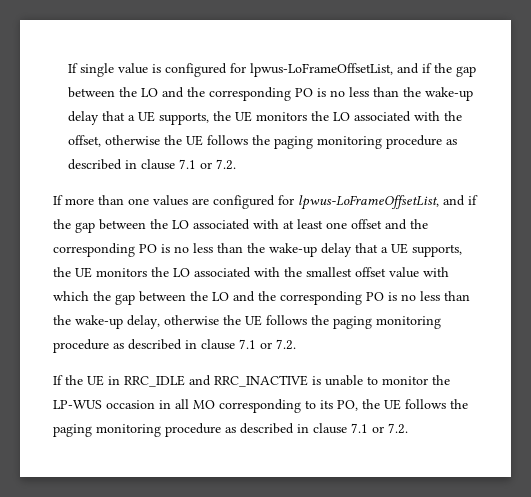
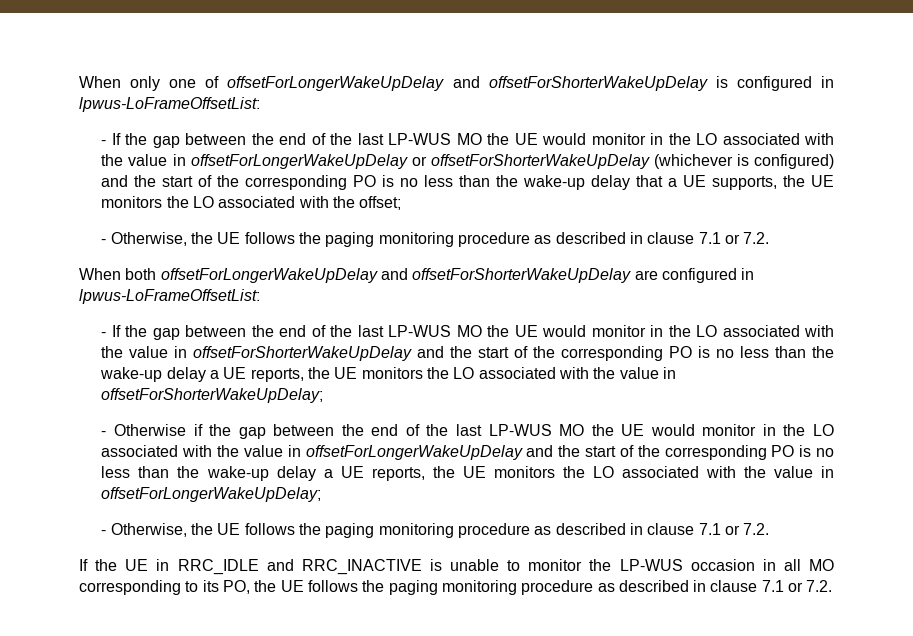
- If single value is configured for lpwus-LoFrameOffsetList, and if the gap between the LO and the corresponding PO is no less than the wake-up delay that a UE supports, the UE monitors the LO associated with the offset, otherwise the UE follows the paging monitoring procedure as described in clause 7.1 or 7.2.
+ When only one of offsetForLongerWakeUpDelay and offsetForShorterWakeUpDelay is configured in lpwus-LoFrameOffsetList:
+ - If the gap between the end of the last LP-WUS MO the UE would monitor in the LO associated with the value in offsetForLongerWakeUpDelay or offsetForShorterWakeUpDelay (whichever is configured) and the start of the corresponding PO is no less than the wake-up delay that a UE supports, the UE monitors the LO associated with the offset;
+ - Otherwise, the UE follows the paging monitoring procedure as described in clause 7.1 or 7.2.
- If more than one values are configured for lpwus-LoFrameOffsetList, and if the gap between the LO associated with at least one offset and the corresponding PO is no less than the wake-up delay that a UE supports, the UE monitors the LO associated with the smallest offset value with which the gap between the LO and the corresponding PO is no less than the wake-up delay, otherwise the UE follows the paging monitoring procedure as described in clause 7.1 or 7.2.
+ When both offsetForLongerWakeUpDelay and offsetForShorterWakeUpDelay are configured in lpwus-LoFrameOffsetList:
+ - If the gap between the end of the last LP-WUS MO the UE would monitor in the LO associated with the value in offsetForShorterWakeUpDelay and the start of the corresponding PO is no less than the wake-up delay a UE reports, the UE monitors the LO associated with the value in offsetForShorterWakeUpDelay;
+ - Otherwise if the gap between the end of the last LP-WUS MO the UE would monitor in the LO associated with the value in offsetForLongerWakeUpDelay and the start of the corresponding PO is no less than the wake-up delay a UE reports, the UE monitors the LO associated with the value in offsetForLongerWakeUpDelay;
+ - Otherwise, the UE follows the paging monitoring procedure as described in clause 7.1 or 7.2.

